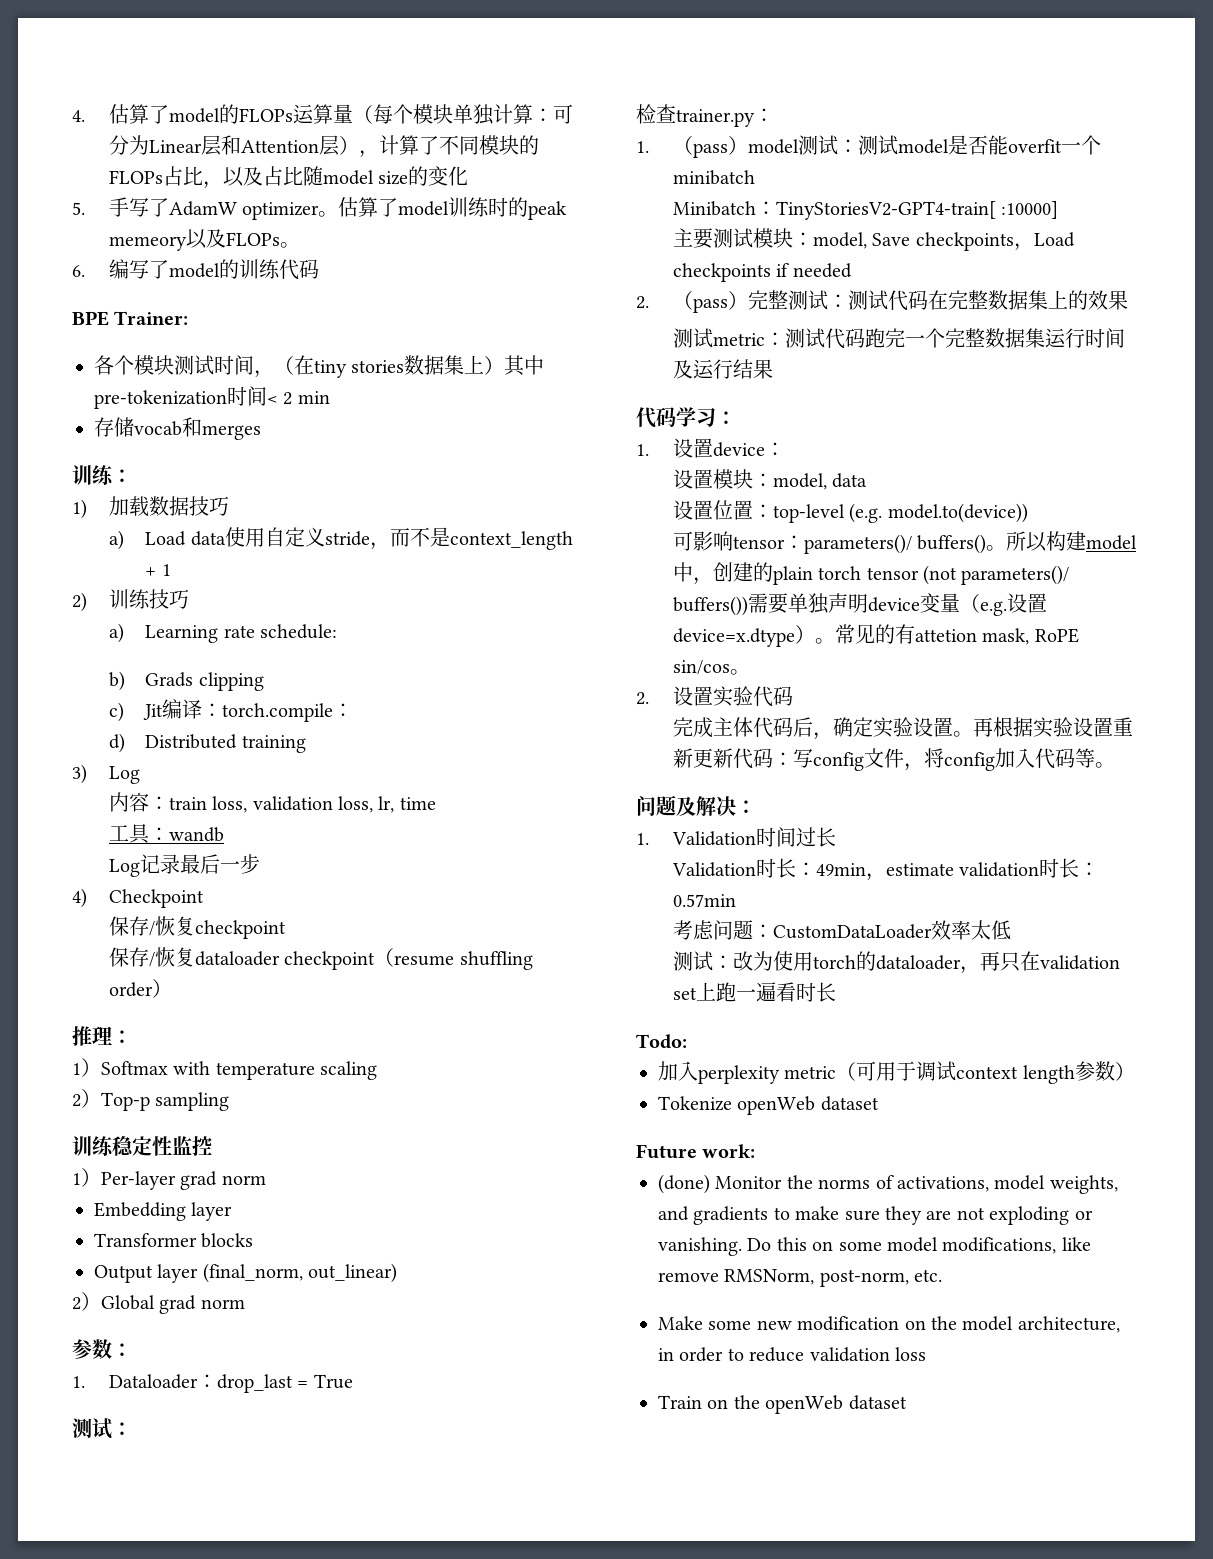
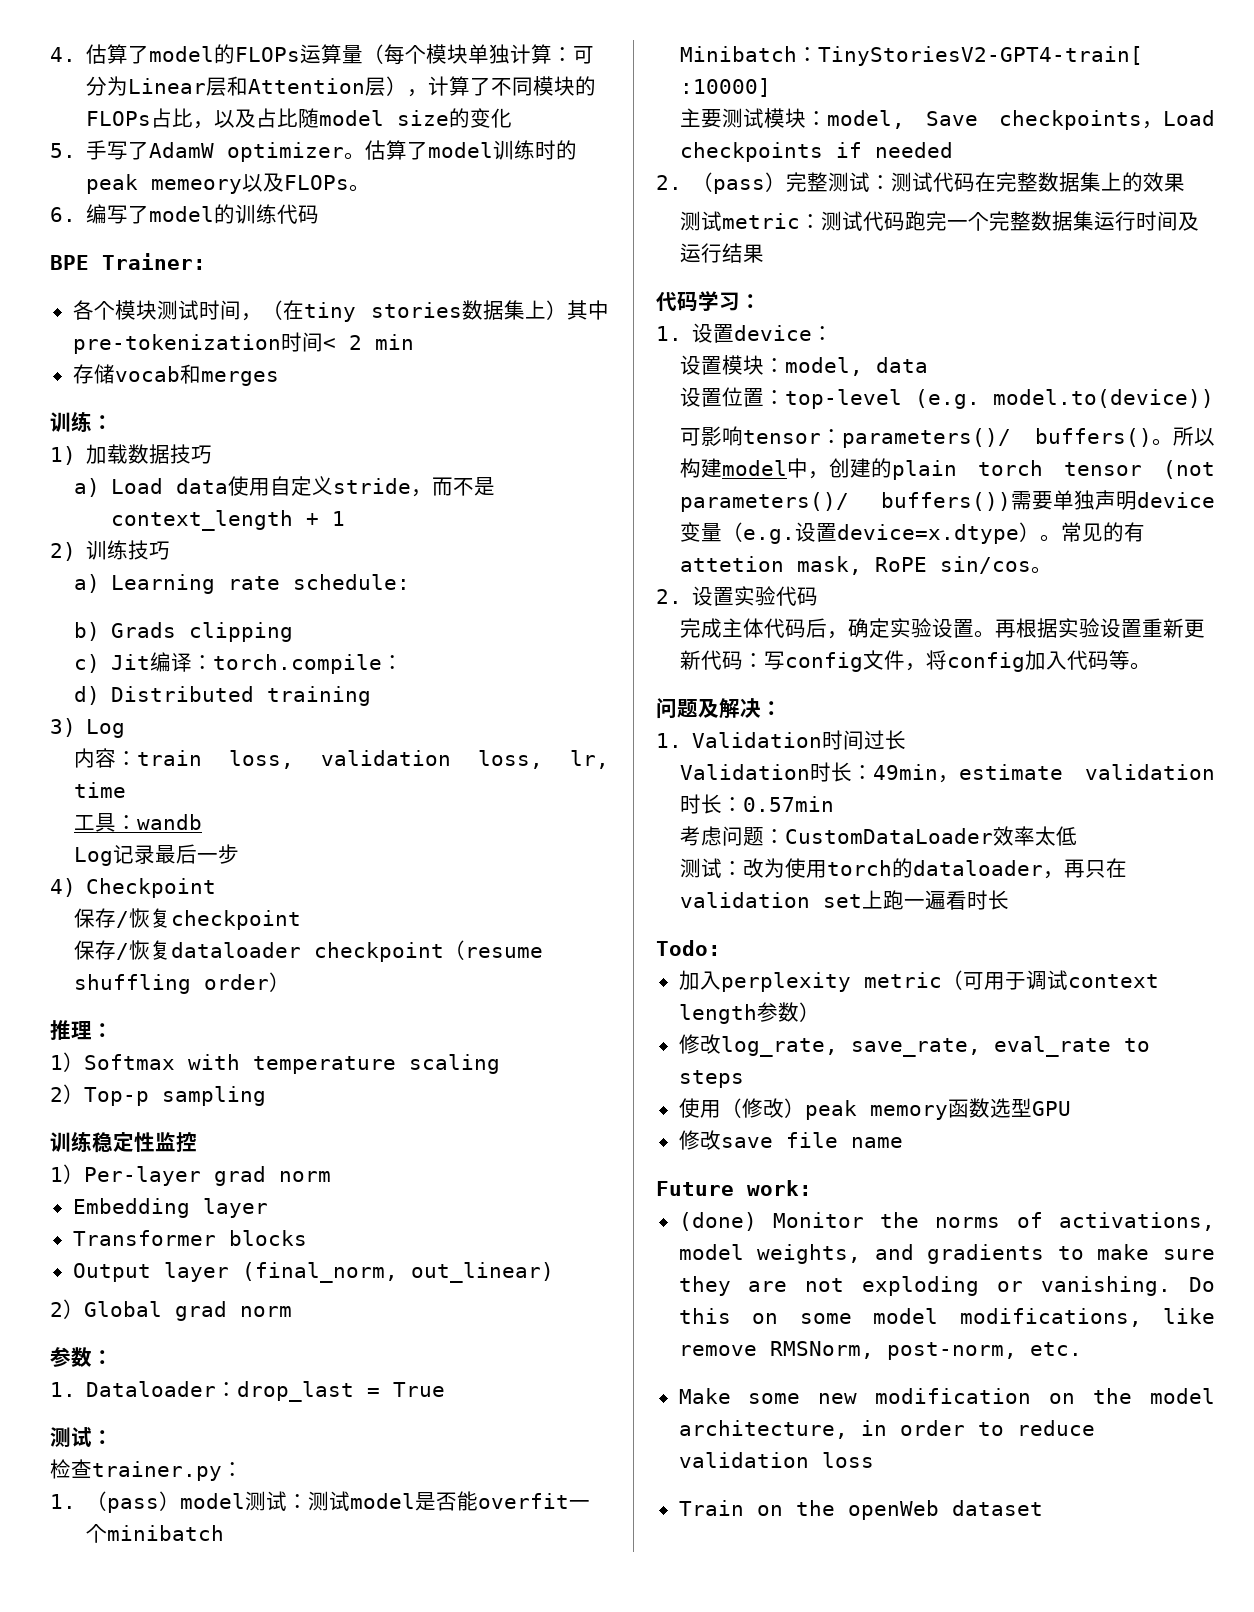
- Tokenize openWeb dataset
+ 修改log_rate, save_rate, eval_rate to steps
+ 使用（修改）peak memory函数选型GPU
+ 修改save file name

